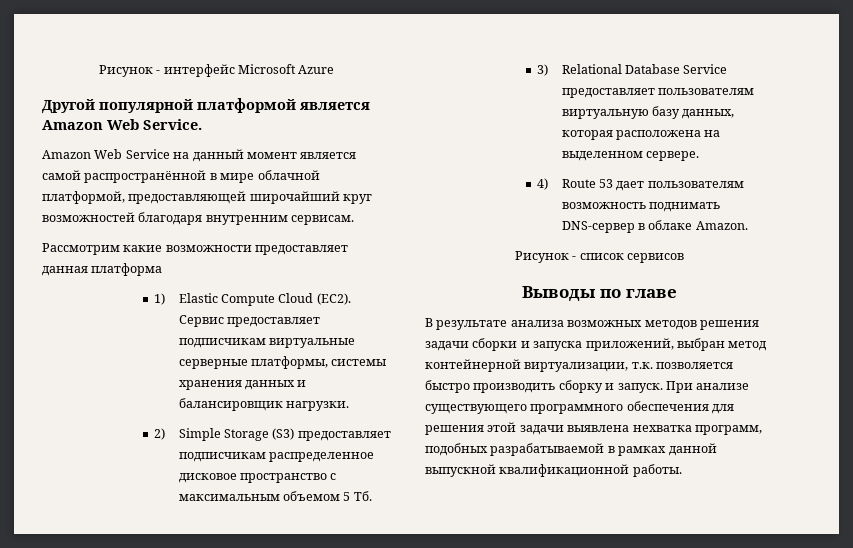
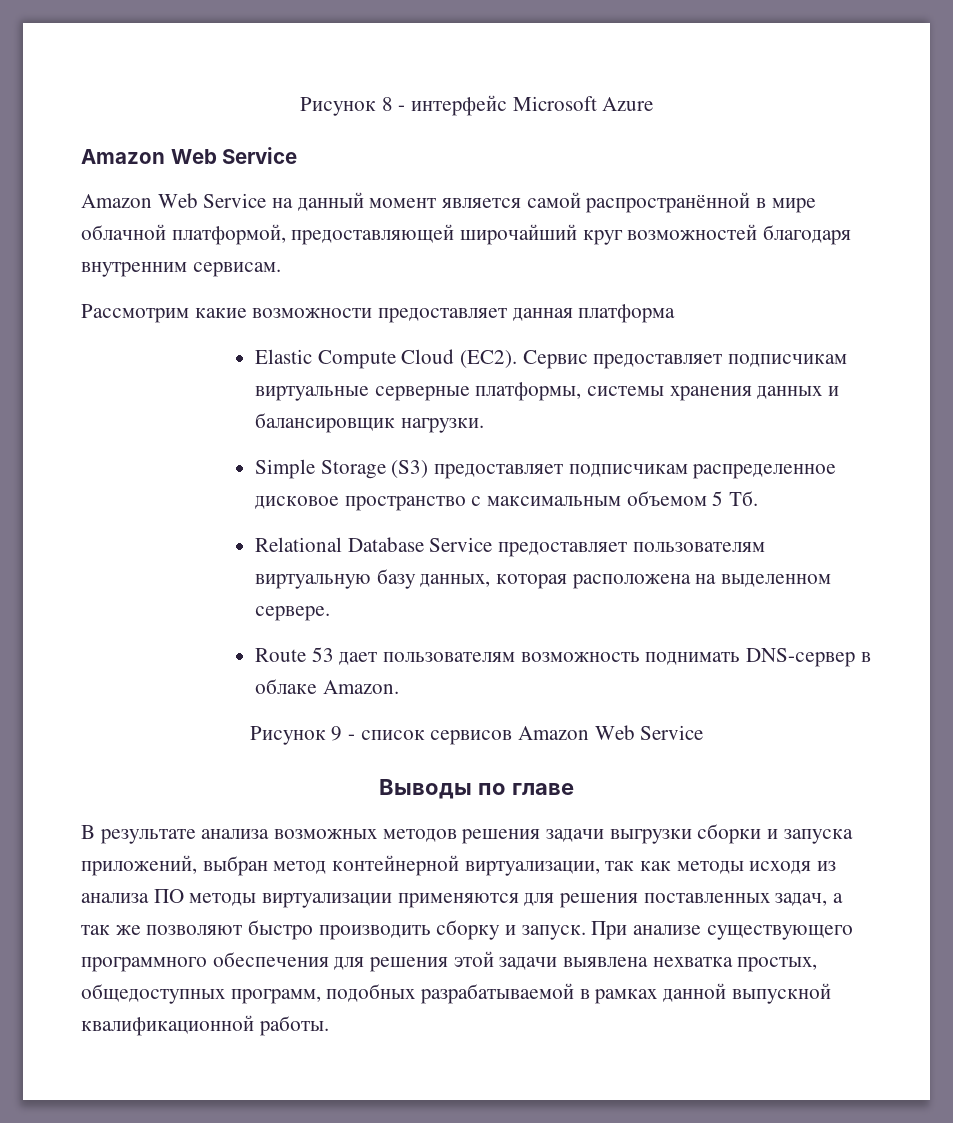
- Рисунок - интерфейс Microsoft Azure
- Другой популярной платформой является Amazon Web Service.
+ Рисунок 8 - интерфейс Microsoft Azure
+ Amazon Web Service
- 1) Elastic Compute Cloud (EC2).
+ Elastic Compute Cloud (EC2).
- 2) Simple Storage (S3) предоставляет подписчикам распределенное дисковое пространство с максимальным объемом 5 Тб.
+ Simple Storage (S3) предоставляет подписчикам распределенное дисковое пространство с максимальным объемом 5 Тб.
- 3) Relational Database Service предоставляет пользователям виртуальную базу данных, которая расположена на выделенном сервере.
+ Relational Database Service предоставляет пользователям виртуальную базу данных, которая расположена на выделенном сервере.
- 4) Route 53 дает пользователям возможность поднимать DNS-сервер в облаке Amazon.
+ Route 53 дает пользователям возможность поднимать DNS-сервер в облаке Amazon.
- Рисунок - список сервисов
+ Рисунок 9 - список сервисов Amazon Web Service
- В результате анализа возможных методов решения задачи сборки и запуска приложений, выбран метод контейнерной виртуализации, т.к. позволяется быстро производить сборку и запуск.
+ В результате анализа возможных методов решения задачи выгрузки сборки и запуска приложений, выбран метод контейнерной виртуализации, так как методы исходя из анализа ПО методы виртуализации применяются для решения поставленных задач, а так же позволяют быстро производить сборку и запуск.
- При анализе существующего программного обеспечения для решения этой задачи выявлена нехватка программ, подобных разрабатываемой в рамках данной выпускной квалификационной работы.
+ При анализе существующего программного обеспечения для решения этой задачи выявлена нехватка простых, общедоступных программ, подобных разрабатываемой в рамках данной выпускной квалификационной работы.

